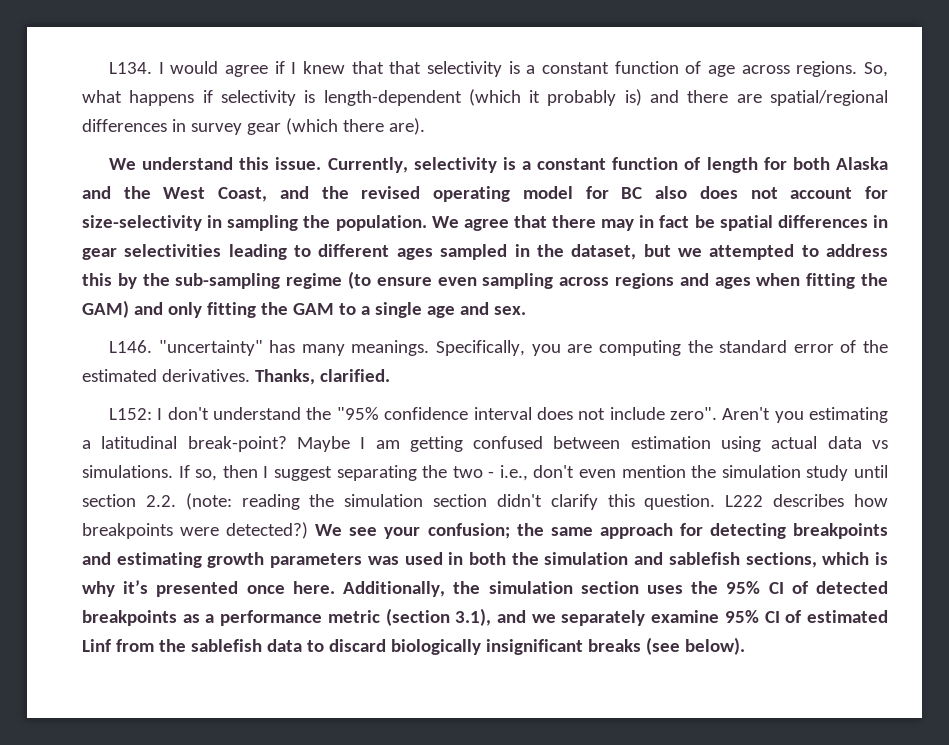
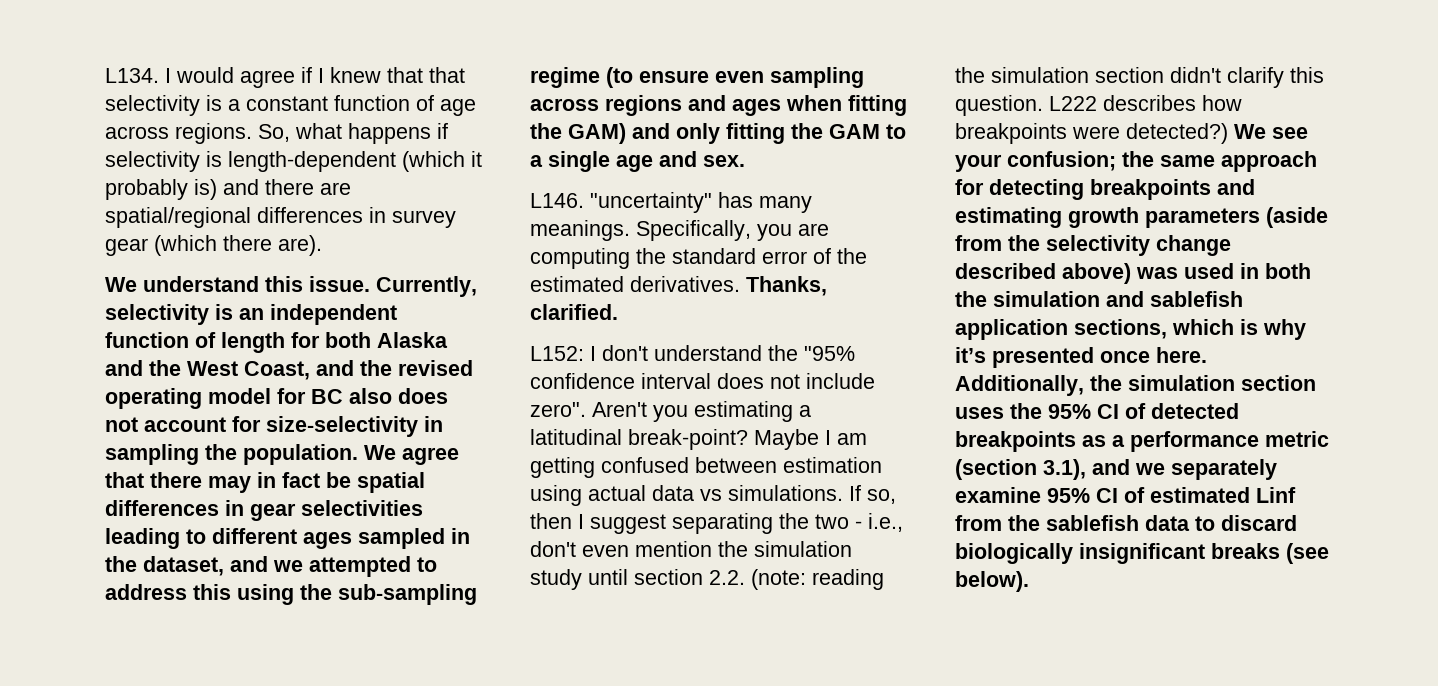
- Currently, selectivity is a constant function of length for both Alaska and the West Coast, and the revised operating model for BC also does not account for size-selectivity in sampling the population.
+ Currently, selectivity is an independent function of length for both Alaska and the West Coast, and the revised operating model for BC also does not account for size-selectivity in sampling the population.
- We agree that there may in fact be spatial differences in gear selectivities leading to different ages sampled in the dataset, but we attempted to address this by the sub-sampling regime (to ensure even sampling across regions and ages when fitting the GAM) and only fitting the GAM to a single age and sex.
+ We agree that there may in fact be spatial differences in gear selectivities leading to different ages sampled in the dataset, and we attempted to address this using the sub-sampling regime (to ensure even sampling across regions and ages when fitting the GAM) and only fitting the GAM to a single age and sex.
- We see your confusion; the same approach for detecting breakpoints and estimating growth parameters was used in both the simulation and sablefish sections, which is why it’s presented once here.
+ We see your confusion; the same approach for detecting breakpoints and estimating growth parameters (aside from the selectivity change described above) was used in both the simulation and sablefish application sections, which is why it’s presented once here.

